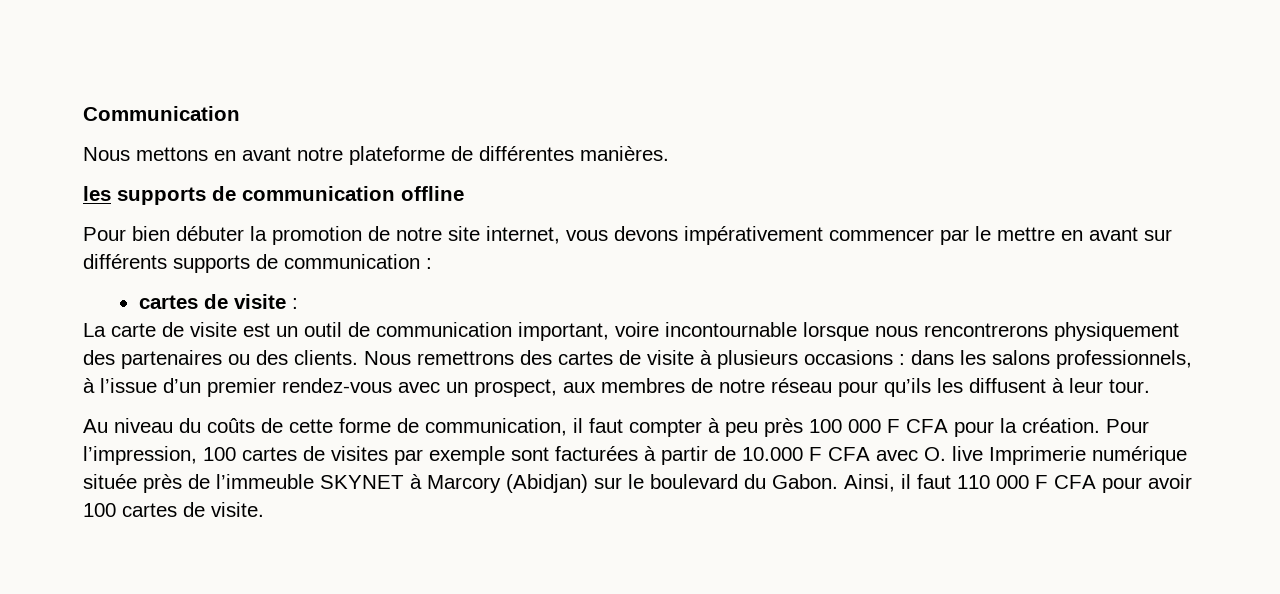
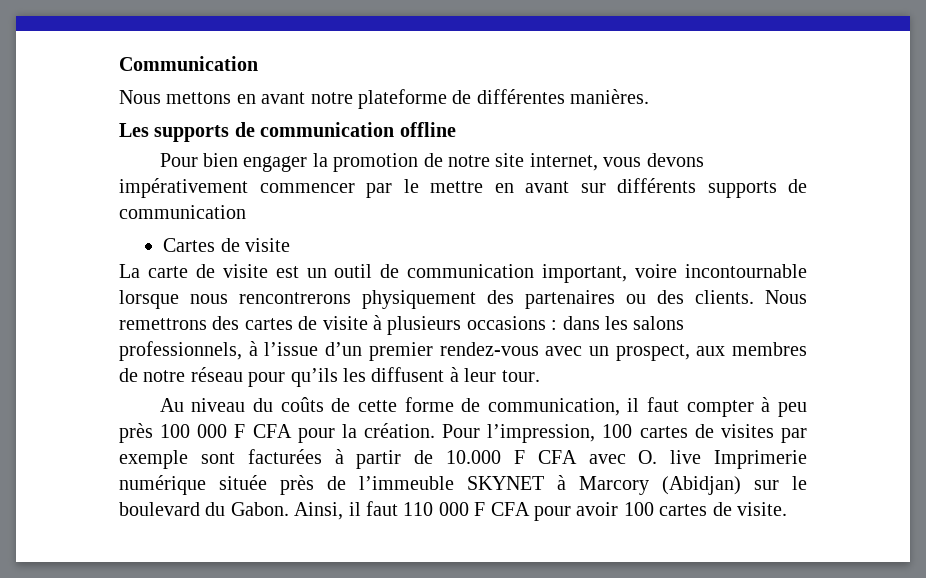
- les supports de communication offline
+ Les supports de communication offline
- Pour bien débuter la promotion de notre site internet, vous devons impérativement commencer par le mettre en avant sur différents supports de communication :
- cartes de visite :
+ Pour bien engager la promotion de notre site internet, vous devons impérativement commencer par le mettre en avant sur différents supports de communication
+ Cartes de visite

